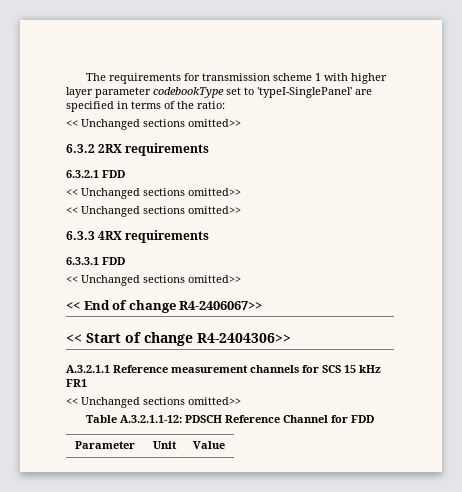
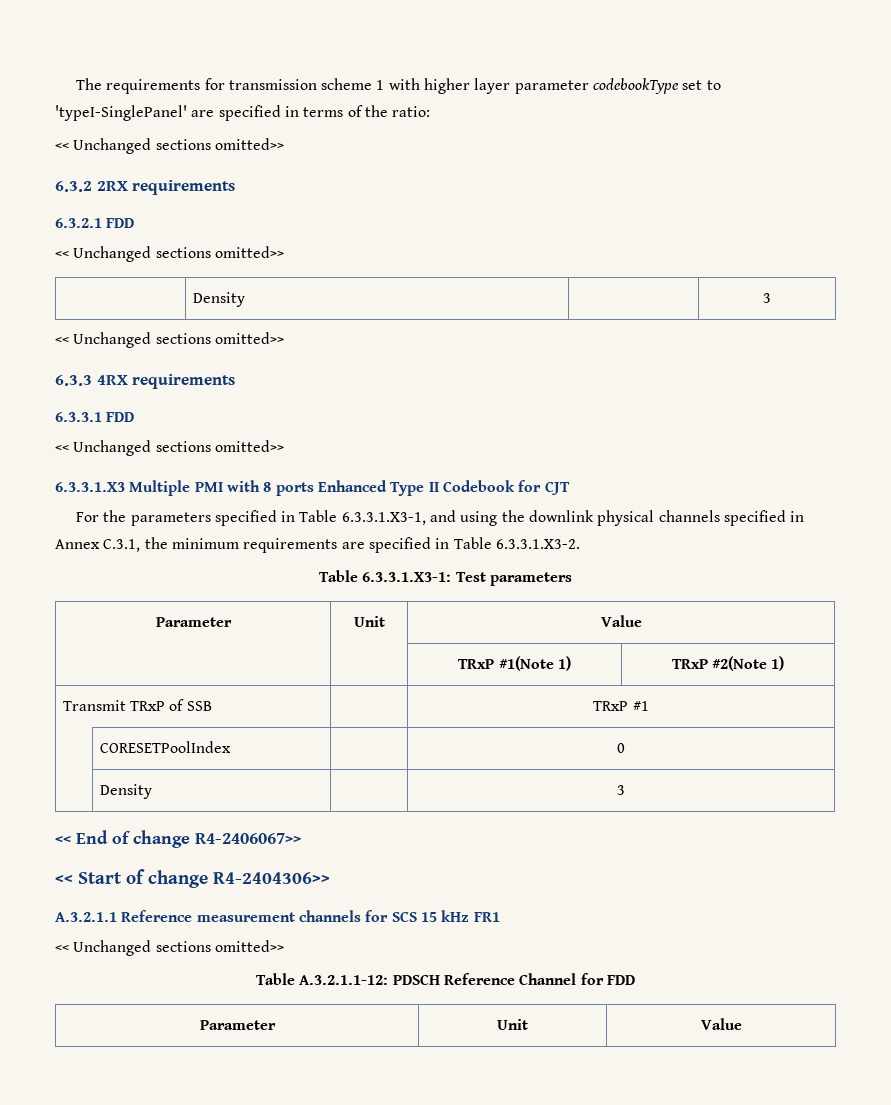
  6.3.2.1 FDD
  << Unchanged sections omitted>>
+ | Density | | 3
+ 6.3.3.1.X3 Multiple PMI with 8 ports Enhanced Type II Codebook for CJT
+ For the parameters specified in Table 6.3.3.1.X3-1, and using the downlink physical channels specified in Annex C.3.1, the minimum requirements are specified in Table 6.3.3.1.X3-2.
+ Table 6.3.3.1.X3-1: Test parameters
+ Parameter | Unit | Value
+ | | TRxP #1(Note 1) | TRxP #2(Note 1)
+ Transmit TRxP of SSB | | TRxP #1
+ | CORESETPoolIndex | | 0
+ | Density | | 3

